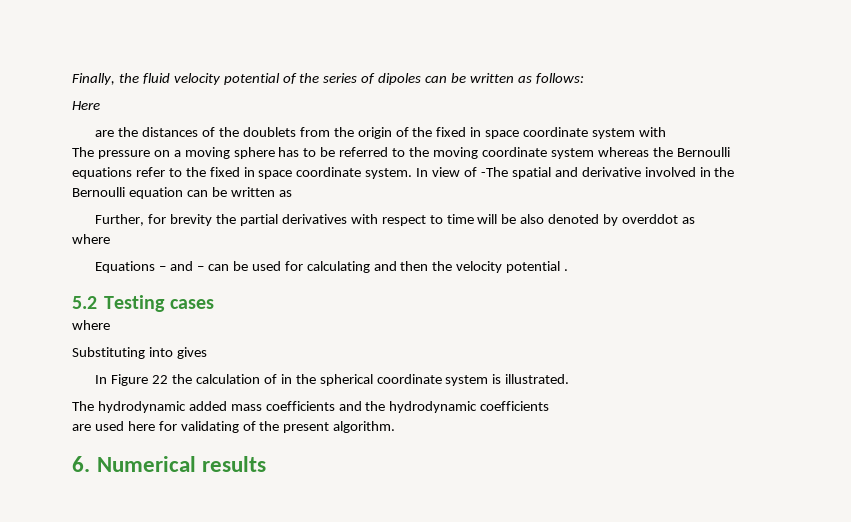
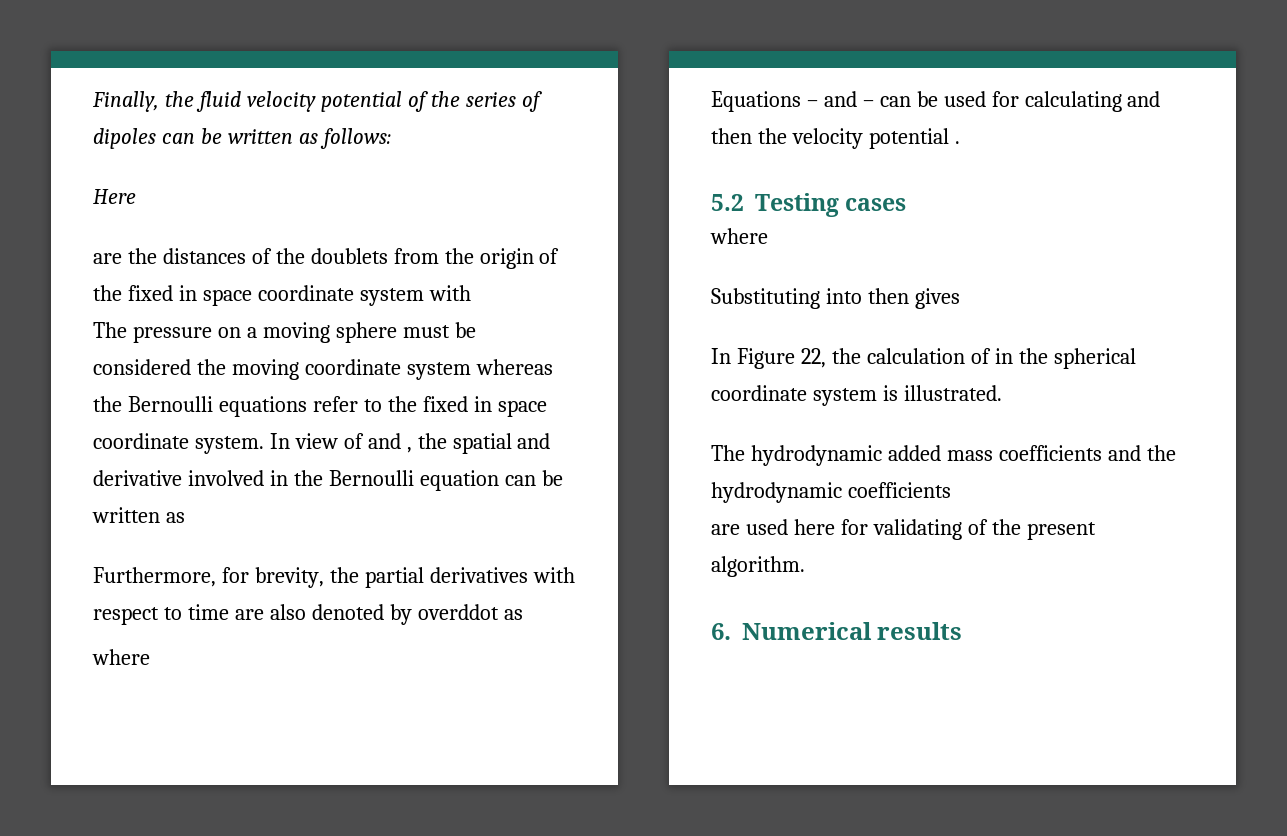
- The pressure on a moving sphere has to be referred to the moving coordinate system whereas the Bernoulli equations refer to the fixed in space coordinate system.
+ The pressure on a moving sphere must be considered the moving coordinate system whereas the Bernoulli equations refer to the fixed in space coordinate system.
- In view of -The spatial and derivative involved in the Bernoulli equation can be written as
+ In view of and , the spatial and derivative involved in the Bernoulli equation can be written as
- Further, for brevity the partial derivatives with respect to time will be also denoted by overddot as
+ Furthermore, for brevity, the partial derivatives with respect to time are also denoted by overddot as
- Substituting into gives
+ Substituting into then gives
- In Figure 22 the calculation of in the spherical coordinate system is illustrated.
+ In Figure 22, the calculation of in the spherical coordinate system is illustrated.

